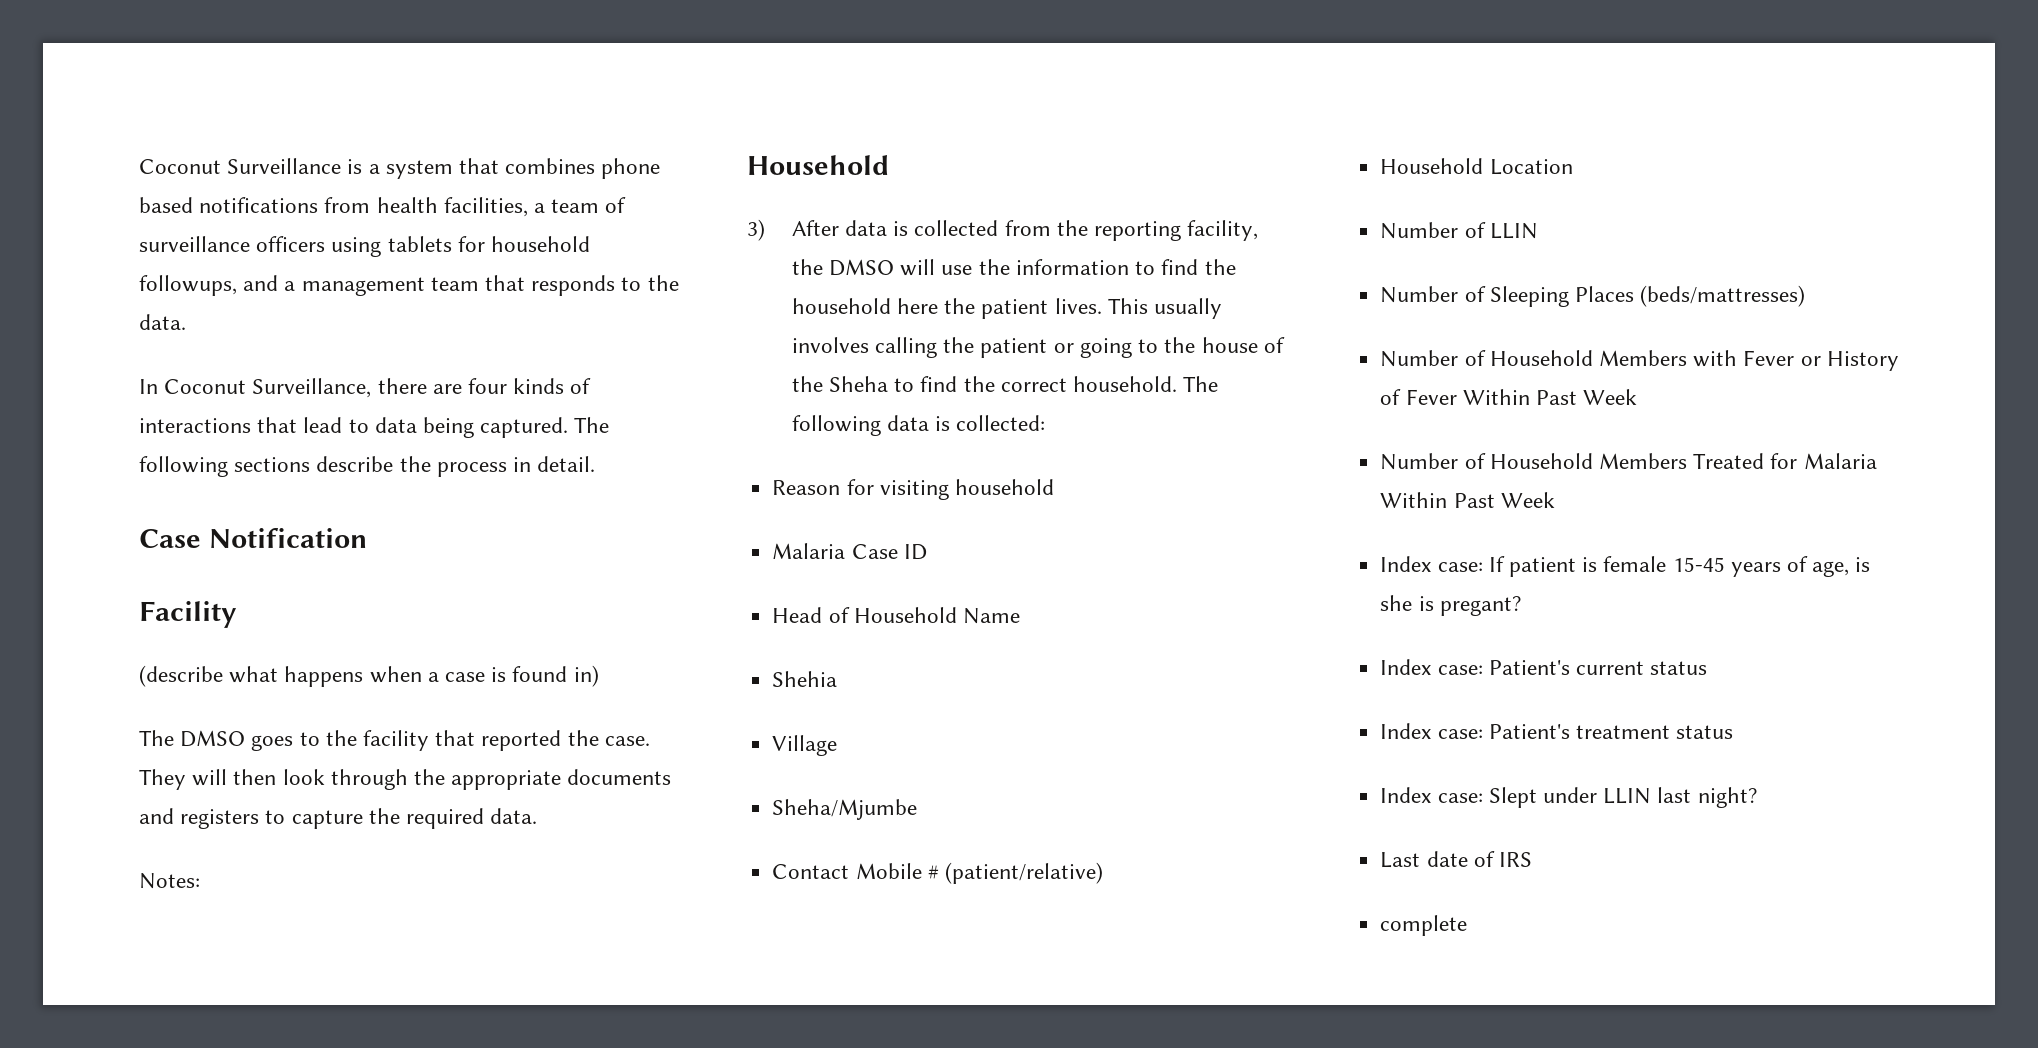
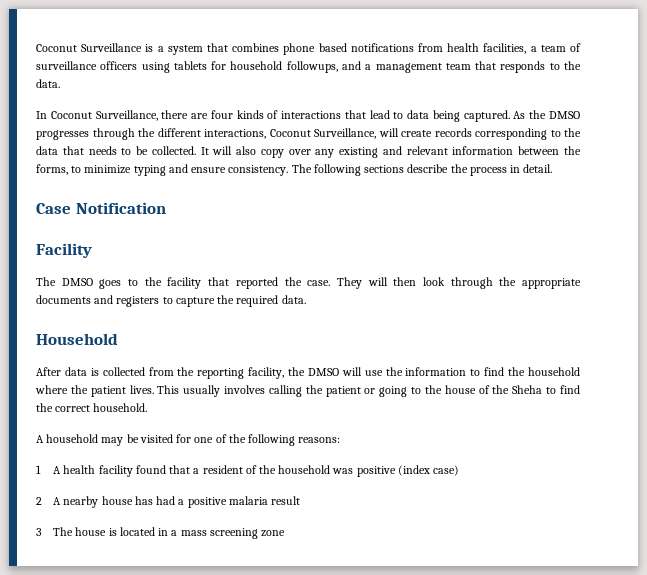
+ As the DMSO progresses through the different interactions, Coconut Surveillance, will create records corresponding to the data that needs to be collected. It will also copy over any existing and relevant information between the forms, to minimize typing and ensure consistency.
- (describe what happens when a case is found in)
- Notes:
- 3) After data is collected from the reporting facility, the DMSO will use the information to find the household here the patient lives.
+ After data is collected from the reporting facility, the DMSO will use the information to find the household where the patient lives.
- This usually involves calling the patient or going to the house of the Sheha to find the correct household. The following data is collected:
- Reason for visiting household
- Malaria Case ID
- Head of Household Name
- Shehia
- Village
- Sheha/Mjumbe
- Contact Mobile # (patient/relative)
- Household Location
- Number of LLIN
- Number of Sleeping Places (beds/mattresses)
- Number of Household Members with Fever or History of Fever Within Past Week
- Number of Household Members Treated for Malaria Within Past Week
- Index case: If patient is female 15-45 years of age, is she is pregant?
- Index case: Patient's current status
- Index case: Patient's treatment status
- Index case: Slept under LLIN last night?
- Last date of IRS
- complete
+ This usually involves calling the patient or going to the house of the Sheha to find the correct household.
+ A household may be visited for one of the following reasons:
+ 1 A health facility found that a resident of the household was positive (index case)
+ 2 A nearby house has had a positive malaria result
+ 3 The house is located in a mass screening zone

